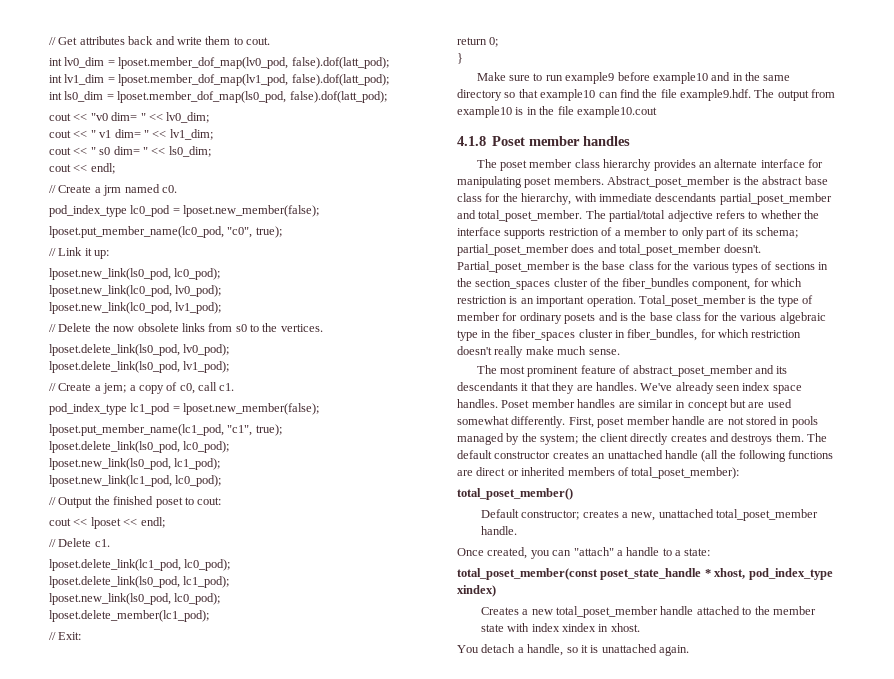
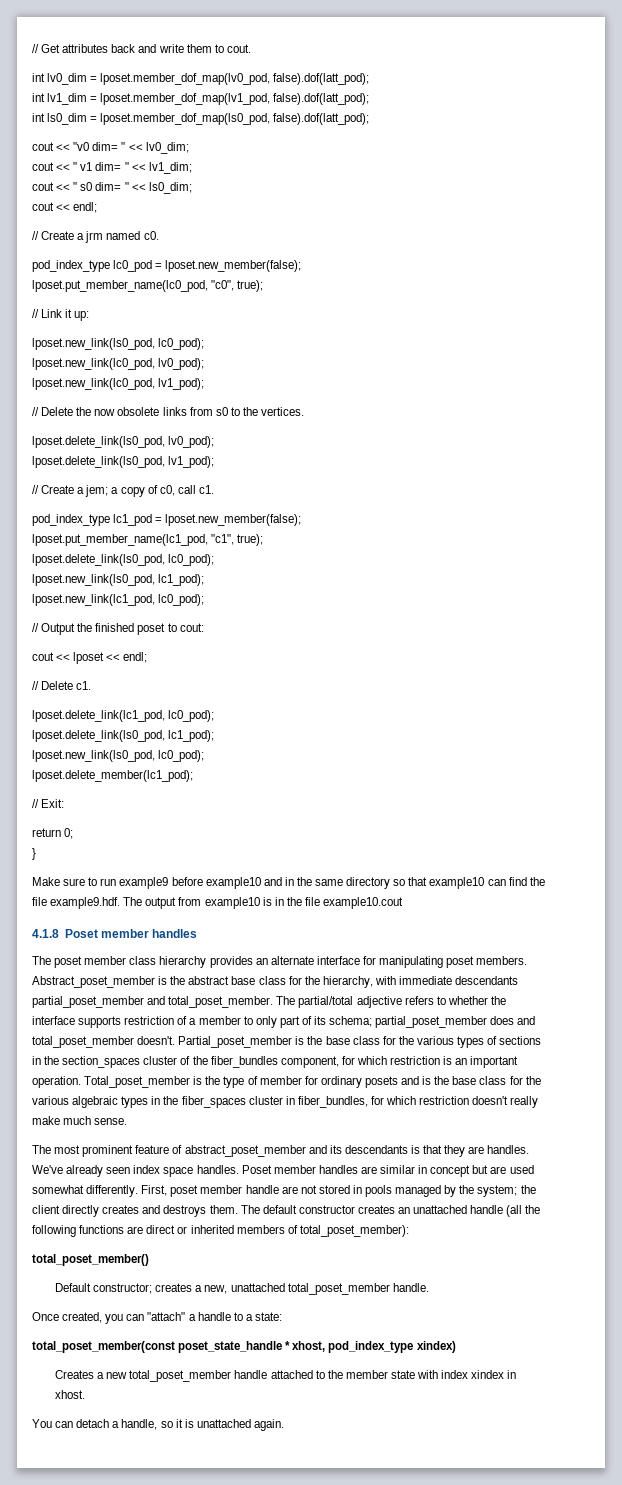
- Total_poset_member is the type of member for ordinary posets and is the base class for the various algebraic type in the fiber_spaces cluster in fiber_bundles, for which restriction doesn't really make much sense.
+ Total_poset_member is the type of member for ordinary posets and is the base class for the various algebraic types in the fiber_spaces cluster in fiber_bundles, for which restriction doesn't really make much sense.
- The most prominent feature of abstract_poset_member and its descendants it that they are handles.
+ The most prominent feature of abstract_poset_member and its descendants is that they are handles.
- You detach a handle, so it is unattached again.
+ You can detach a handle, so it is unattached again.

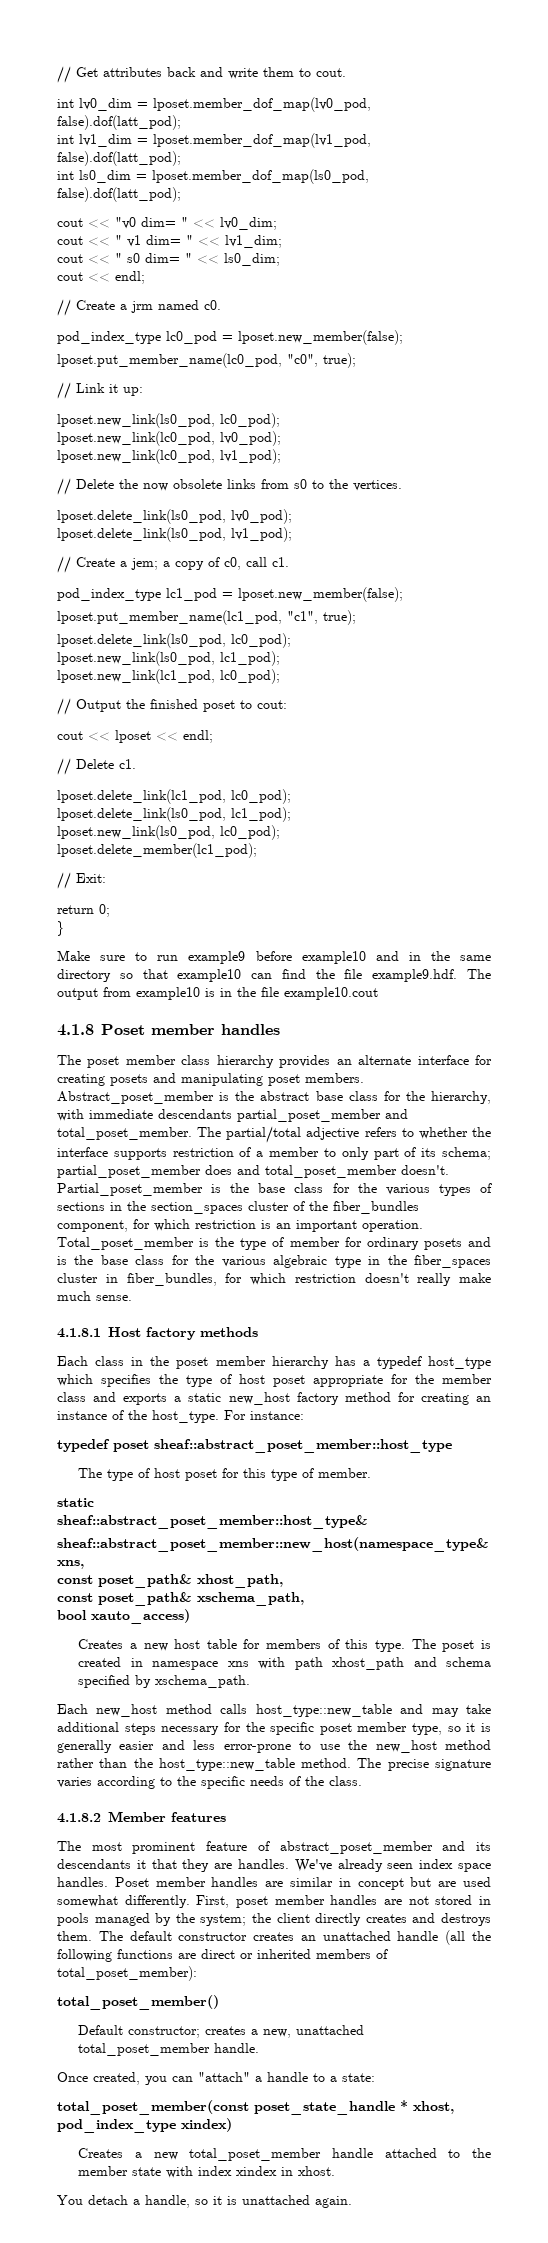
- The poset member class hierarchy provides an alternate interface for manipulating poset members.
+ The poset member class hierarchy provides an alternate interface for creating posets and manipulating poset members.
- Total_poset_member is the type of member for ordinary posets and is the base class for the various algebraic types in the fiber_spaces cluster in fiber_bundles, for which restriction doesn't really make much sense.
+ Total_poset_member is the type of member for ordinary posets and is the base class for the various algebraic type in the fiber_spaces cluster in fiber_bundles, for which restriction doesn't really make much sense.
+ 4.1.8.1 Host factory methods
+ Each class in the poset member hierarchy has a typedef host_type which specifies the type of host poset appropriate for the member class and exports a static new_host factory method for creating an instance of the host_type. For instance:
+ typedef poset sheaf::abstract_poset_member::host_type
+ The type of host poset for this type of member.
+ static
+ sheaf::abstract_poset_member::host_type&
+ sheaf::abstract_poset_member::new_host(namespace_type& xns,
+ const poset_path& xhost_path,
+ const poset_path& xschema_path,
+ bool xauto_access)
+ Creates a new host table for members of this type. The poset is created in namespace xns with path xhost_path and schema specified by xschema_path.
+ Each new_host method calls host_type::new_table and may take additional steps necessary for the specific poset member type, so it is generally easier and less error-prone to use the new_host method rather than the host_type::new_table method. The precise signature varies according to the specific needs of the class.
+ 4.1.8.2 Member features
- The most prominent feature of abstract_poset_member and its descendants is that they are handles.
+ The most prominent feature of abstract_poset_member and its descendants it that they are handles.
- First, poset member handle are not stored in pools managed by the system; the client directly creates and destroys them.
+ First, poset member handles are not stored in pools managed by the system; the client directly creates and destroys them.
- You can detach a handle, so it is unattached again.
+ You detach a handle, so it is unattached again.

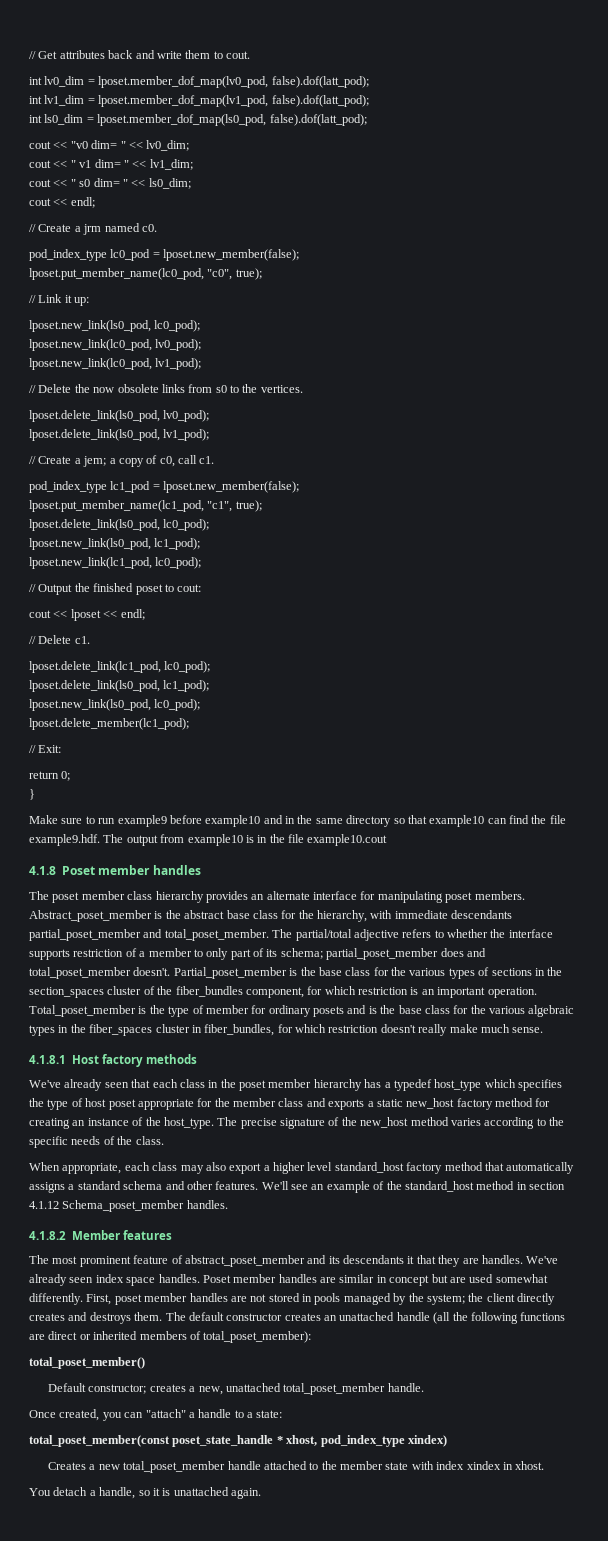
- The poset member class hierarchy provides an alternate interface for creating posets and manipulating poset members.
+ The poset member class hierarchy provides an alternate interface for manipulating poset members.
- Total_poset_member is the type of member for ordinary posets and is the base class for the various algebraic type in the fiber_spaces cluster in fiber_bundles, for which restriction doesn't really make much sense.
+ Total_poset_member is the type of member for ordinary posets and is the base class for the various algebraic types in the fiber_spaces cluster in fiber_bundles, for which restriction doesn't really make much sense.
- Each class in the poset member hierarchy has a typedef host_type which specifies the type of host poset appropriate for the member class and exports a static new_host factory method for creating an instance of the host_type.
+ We've already seen that each class in the poset member hierarchy has a typedef host_type which specifies the type of host poset appropriate for the member class and exports a static new_host factory method for creating an instance of the host_type.
- For instance:
- typedef poset sheaf::abstract_poset_member::host_type
- The type of host poset for this type of member.
- static
- sheaf::abstract_poset_member::host_type&
- sheaf::abstract_poset_member::new_host(namespace_type& xns,
- const poset_path& xhost_path,
- const poset_path& xschema_path,
- bool xauto_access)
- Creates a new host table for members of this type. The poset is created in namespace xns with path xhost_path and schema specified by xschema_path.
- Each new_host method calls host_type::new_table and may take additional steps necessary for the specific poset member type, so it is generally easier and less error-prone to use the new_host method rather than the host_type::new_table method. The precise signature varies according to the specific needs of the class.
+ The precise signature of the new_host method varies according to the specific needs of the class.
+ When appropriate, each class may also export a higher level standard_host factory method that automatically assigns a standard schema and other features. We'll see an example of the standard_host method in section 4.1.12 Schema_poset_member handles.

